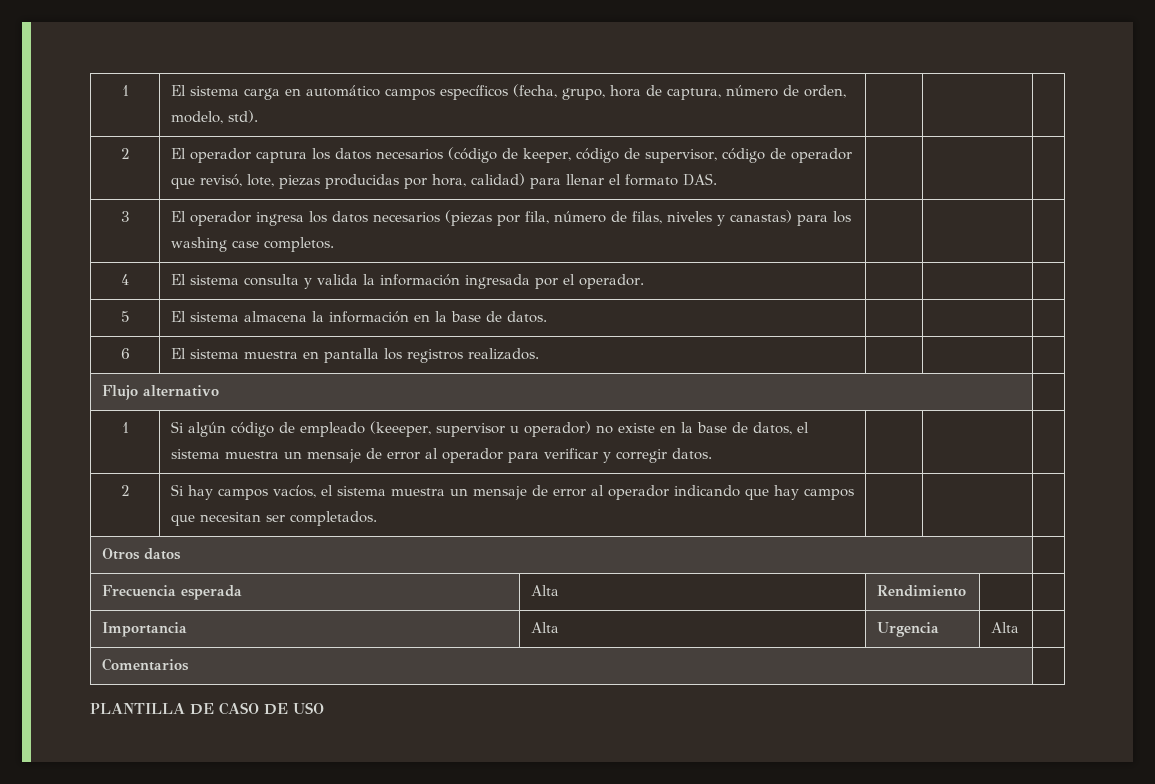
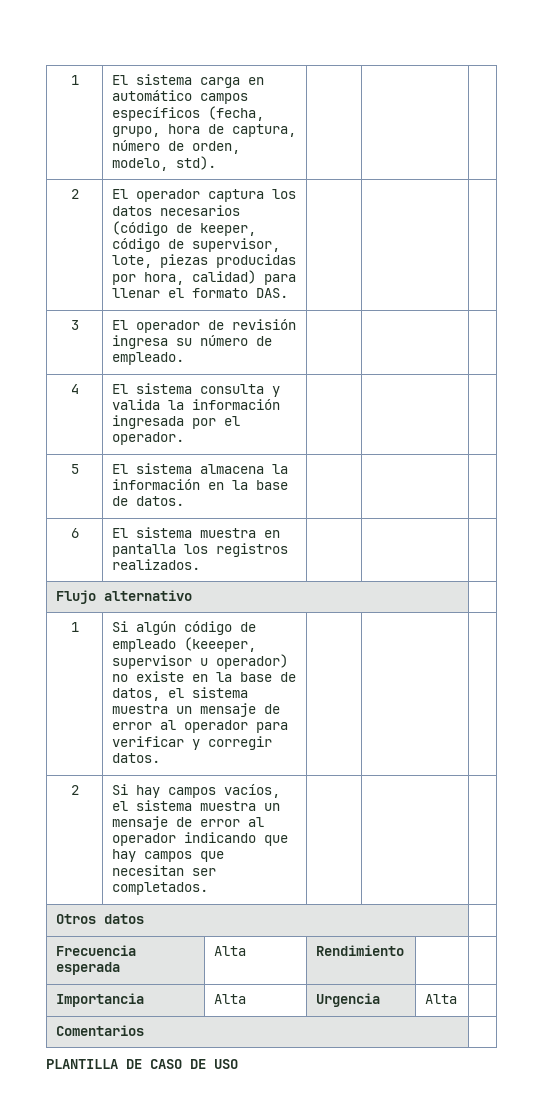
- 2 | El operador captura los datos necesarios (código de keeper, código de supervisor, código de operador que revisó, lote, piezas producidas por hora, calidad) para llenar el formato DAS. | | |
+ 2 | El operador captura los datos necesarios (código de keeper, código de supervisor, lote, piezas producidas por hora, calidad) para llenar el formato DAS. | | |
- 3 | El operador ingresa los datos necesarios (piezas por fila, número de filas, niveles y canastas) para los washing case completos. | | |
+ 3 | El operador de revisión ingresa su número de empleado. | | |

